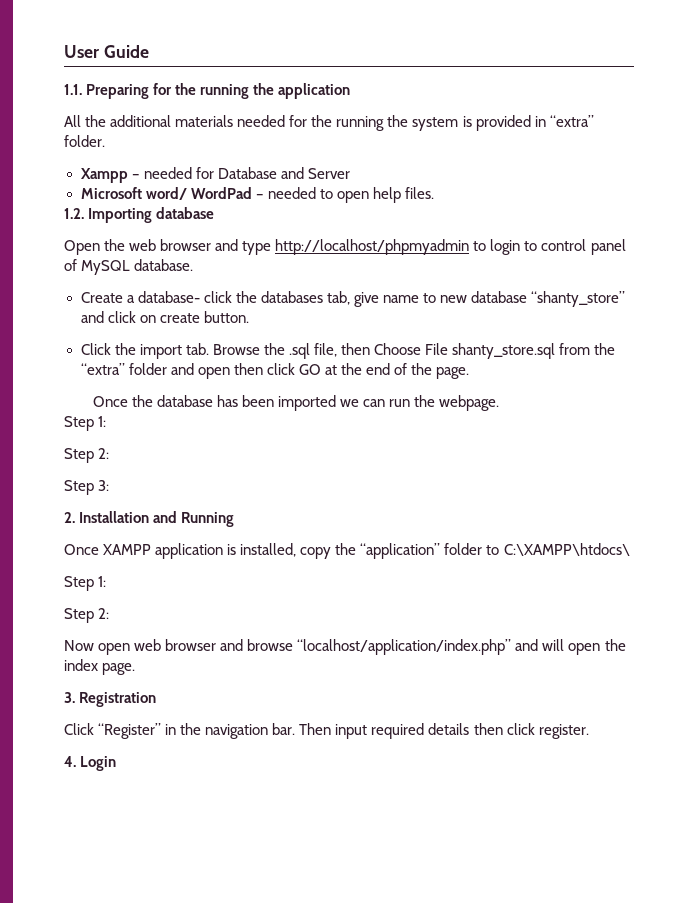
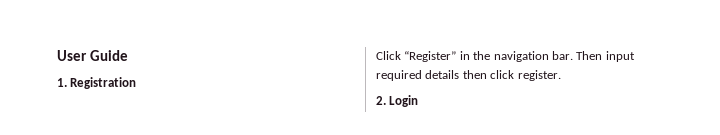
- 1.1. Preparing for the running the application
- All the additional materials needed for the running the system is provided in “extra” folder.
- Xampp – needed for Database and Server
- Microsoft word/ WordPad – needed to open help files.
- 1.2. Importing database
- Open the web browser and type http://localhost/phpmyadmin to login to control panel of MySQL database.
- Create a database- click the databases tab, give name to new database “shanty_store” and click on create button.
- Click the import tab. Browse the .sql file, then Choose File shanty_store.sql from the “extra” folder and open then click GO at the end of the page.
- Once the database has been imported we can run the webpage.
- Step 1:
- Step 2:
- Step 3:
- 2. Installation and Running
- Once XAMPP application is installed, copy the “application” folder to C:\XAMPP\htdocs\
- Step 1:
- Step 2:
- Now open web browser and browse “localhost/application/index.php” and will open the index page.
- 3. Registration
+ 1. Registration
- 4. Login
+ 2. Login

